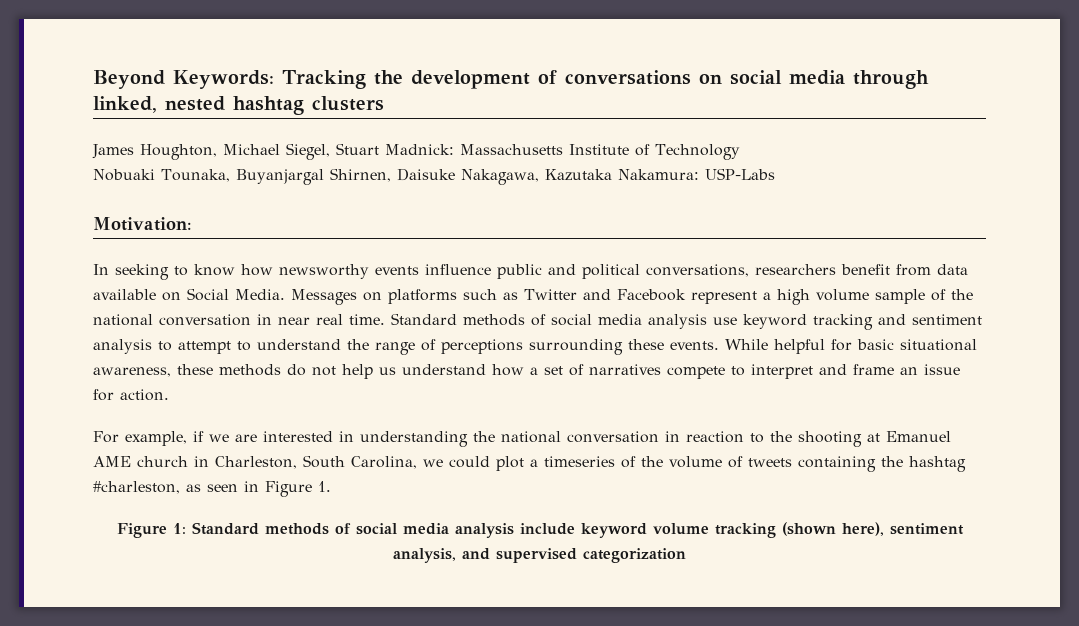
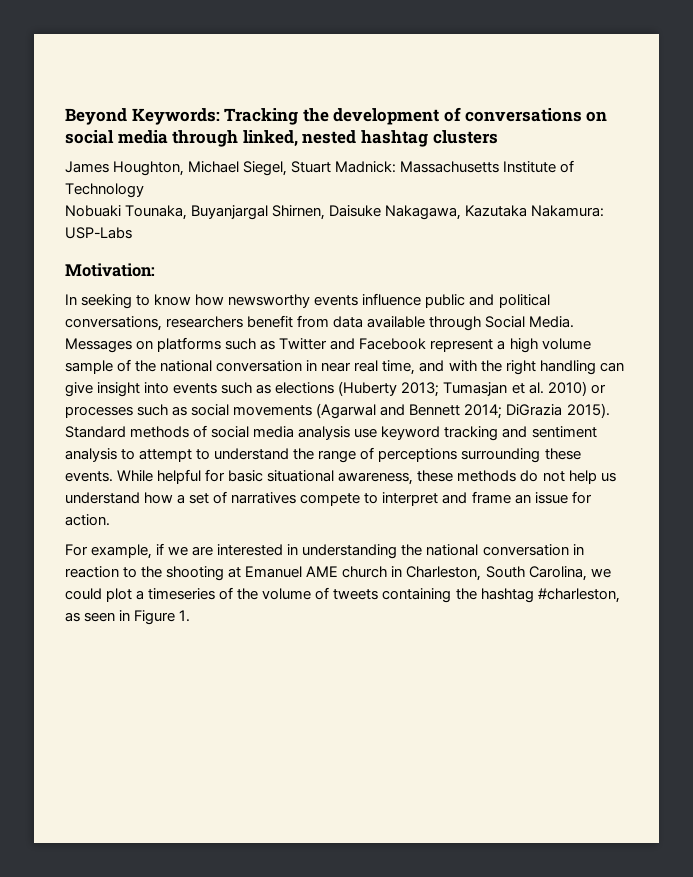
- In seeking to know how newsworthy events influence public and political conversations, researchers benefit from data available on Social Media.
+ In seeking to know how newsworthy events influence public and political conversations, researchers benefit from data available through Social Media.
- Messages on platforms such as Twitter and Facebook represent a high volume sample of the national conversation in near real time.
+ Messages on platforms such as Twitter and Facebook represent a high volume sample of the national conversation in near real time, and with the right handling can give insight into events such as elections (Huberty 2013; Tumasjan et al. 2010) or processes such as social movements (Agarwal and Bennett 2014; DiGrazia 2015).
- Figure 1: Standard methods of social media analysis include keyword volume tracking (shown here), sentiment analysis, and supervised categorization

